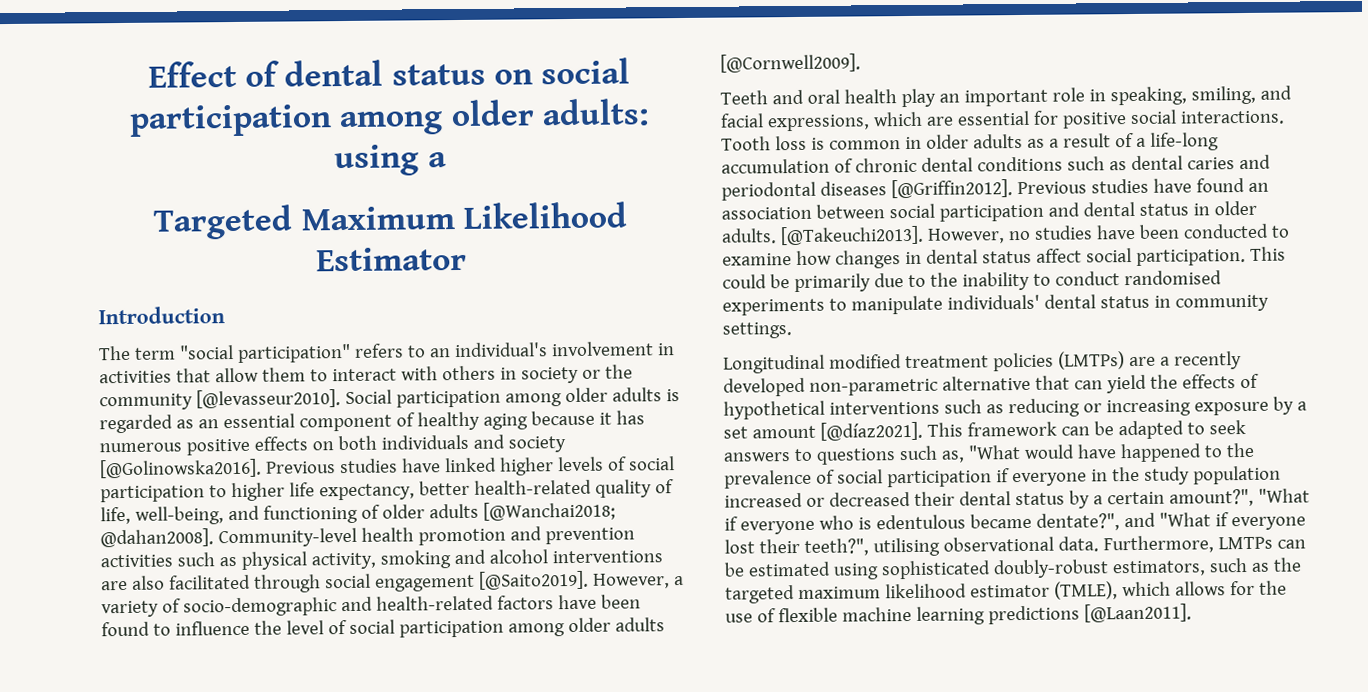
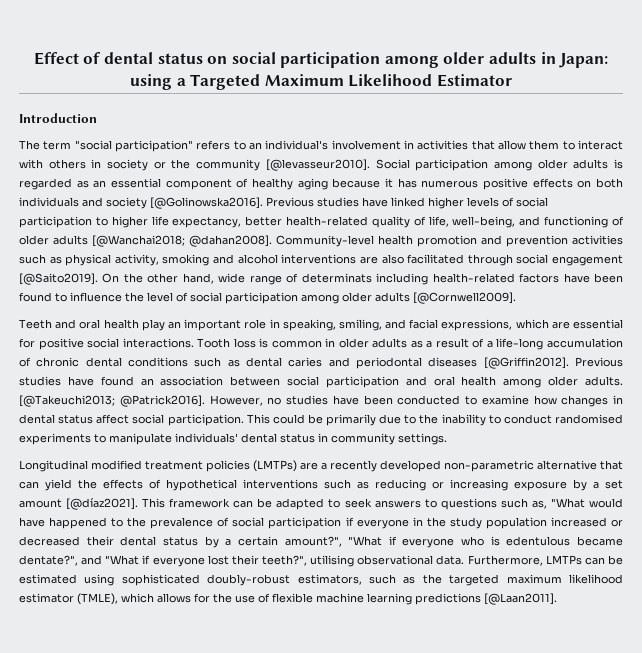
- Effect of dental status on social participation among older adults: using a
- Targeted Maximum Likelihood Estimator
+ Effect of dental status on social participation among older adults in Japan: using a Targeted Maximum Likelihood Estimator
- However, a variety of socio-demographic and health-related factors have been found to influence the level of social participation among older adults [@Cornwell2009].
+ On the other hand, wide range of determinats including health-related factors have been found to influence the level of social participation among older adults [@Cornwell2009].
- Previous studies have found an association between social participation and dental status in older adults. [@Takeuchi2013].
+ Previous studies have found an association between social participation and oral health among older adults. [@Takeuchi2013; @Patrick2016].

